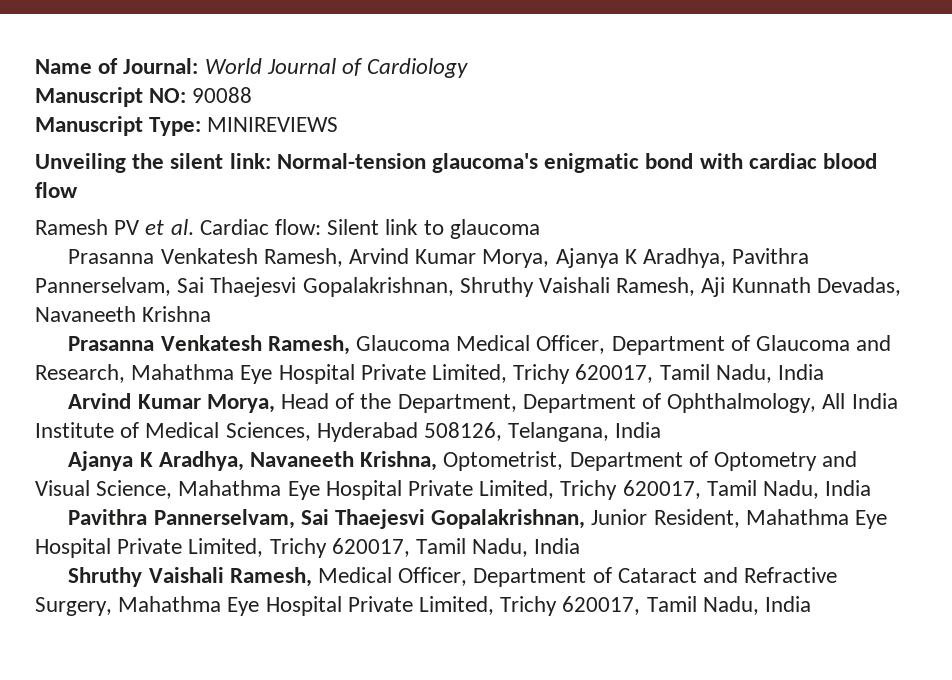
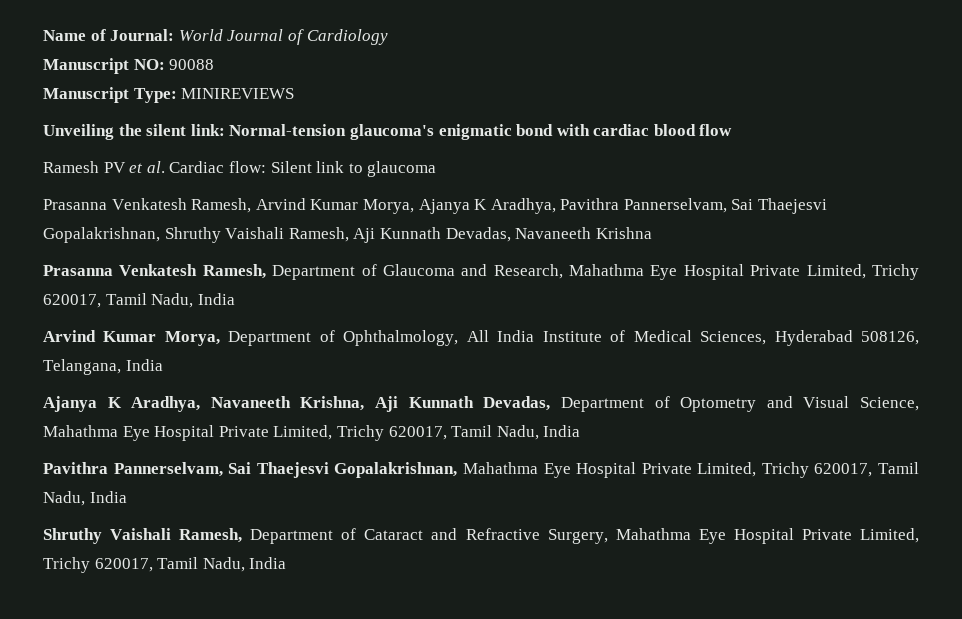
- Prasanna Venkatesh Ramesh, Glaucoma Medical Officer, Department of Glaucoma and Research, Mahathma Eye Hospital Private Limited, Trichy 620017, Tamil Nadu, India
+ Prasanna Venkatesh Ramesh, Department of Glaucoma and Research, Mahathma Eye Hospital Private Limited, Trichy 620017, Tamil Nadu, India
- Arvind Kumar Morya, Head of the Department, Department of Ophthalmology, All India Institute of Medical Sciences, Hyderabad 508126, Telangana, India
+ Arvind Kumar Morya, Department of Ophthalmology, All India Institute of Medical Sciences, Hyderabad 508126, Telangana, India
- Ajanya K Aradhya, Navaneeth Krishna, Optometrist, Department of Optometry and Visual Science, Mahathma Eye Hospital Private Limited, Trichy 620017, Tamil Nadu, India
+ Ajanya K Aradhya, Navaneeth Krishna, Aji Kunnath Devadas, Department of Optometry and Visual Science, Mahathma Eye Hospital Private Limited, Trichy 620017, Tamil Nadu, India
- Pavithra Pannerselvam, Sai Thaejesvi Gopalakrishnan, Junior Resident, Mahathma Eye Hospital Private Limited, Trichy 620017, Tamil Nadu, India
+ Pavithra Pannerselvam, Sai Thaejesvi Gopalakrishnan, Mahathma Eye Hospital Private Limited, Trichy 620017, Tamil Nadu, India
- Shruthy Vaishali Ramesh, Medical Officer, Department of Cataract and Refractive Surgery, Mahathma Eye Hospital Private Limited, Trichy 620017, Tamil Nadu, India
+ Shruthy Vaishali Ramesh, Department of Cataract and Refractive Surgery, Mahathma Eye Hospital Private Limited, Trichy 620017, Tamil Nadu, India

